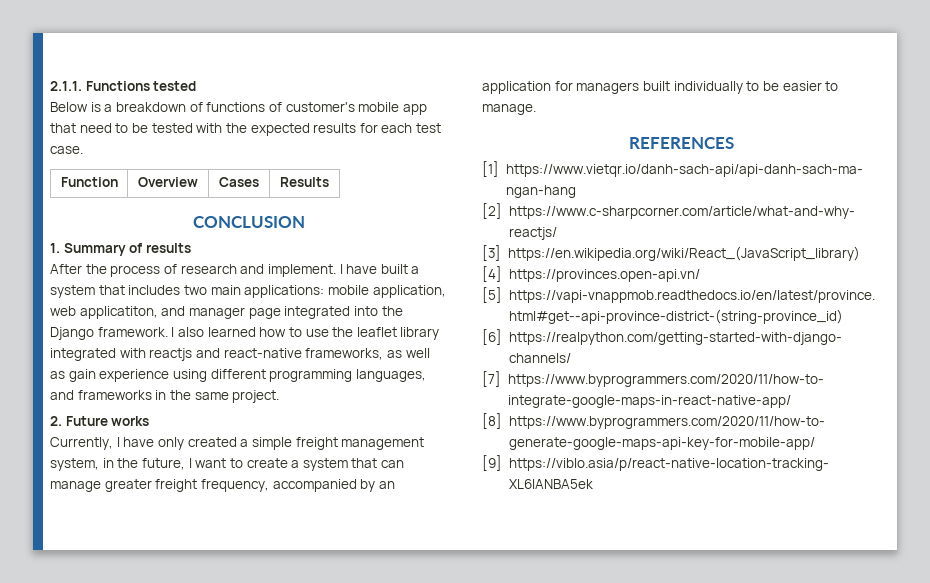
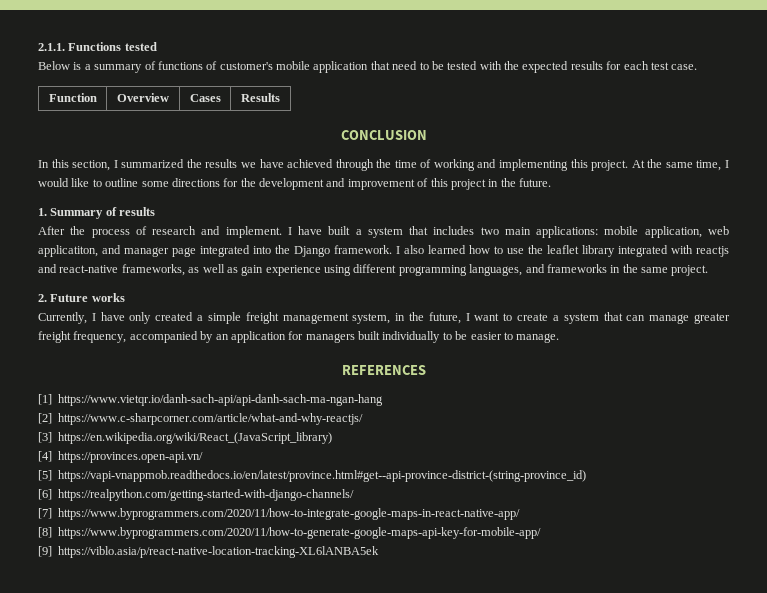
- Below is a breakdown of functions of customer's mobile app that need to be tested with the expected results for each test case.
+ Below is a summary of functions of customer's mobile application that need to be tested with the expected results for each test case.
+ In this section, I summarized the results we have achieved through the time of working and implementing this project. At the same time, I would like to outline some directions for the development and improvement of this project in the future.

